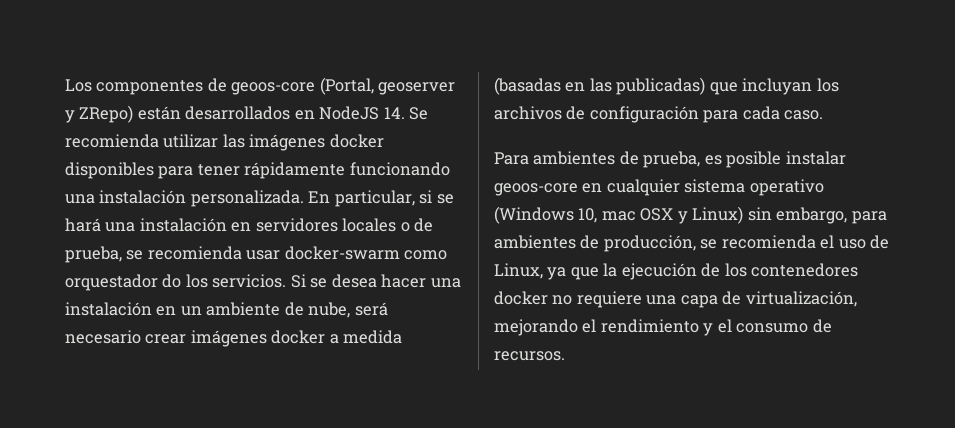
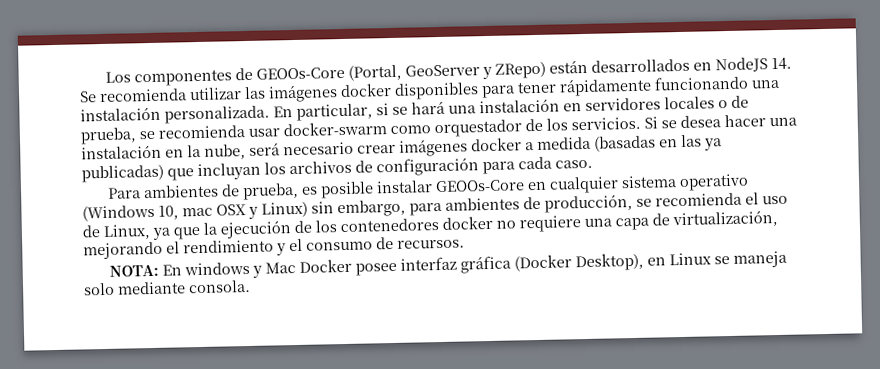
- Los componentes de geoos-core (Portal, geoserver y ZRepo) están desarrollados en NodeJS 14. Se recomienda utilizar las imágenes docker disponibles para tener rápidamente funcionando una instalación personalizada.
+ Los componentes de GEOOs-Core (Portal, GeoServer y ZRepo) están desarrollados en NodeJS 14. Se recomienda utilizar las imágenes docker disponibles para tener rápidamente funcionando una instalación personalizada.
- En particular, si se hará una instalación en servidores locales o de prueba, se recomienda usar docker-swarm como orquestador do los servicios.
+ En particular, si se hará una instalación en servidores locales o de prueba, se recomienda usar docker-swarm como orquestador de los servicios.
- Si se desea hacer una instalación en un ambiente de nube, será necesario crear imágenes docker a medida (basadas en las publicadas) que incluyan los archivos de configuración para cada caso.
+ Si se desea hacer una instalación en la nube, será necesario crear imágenes docker a medida (basadas en las ya publicadas) que incluyan los archivos de configuración para cada caso.
- Para ambientes de prueba, es posible instalar geoos-core en cualquier sistema operativo (Windows 10, mac OSX y Linux) sin embargo, para ambientes de producción, se recomienda el uso de Linux, ya que la ejecución de los contenedores docker no requiere una capa de virtualización, mejorando el rendimiento y el consumo de recursos.
+ Para ambientes de prueba, es posible instalar GEOOs-Core en cualquier sistema operativo (Windows 10, mac OSX y Linux) sin embargo, para ambientes de producción, se recomienda el uso de Linux, ya que la ejecución de los contenedores docker no requiere una capa de virtualización, mejorando el rendimiento y el consumo de recursos.
+ NOTA: En windows y Mac Docker posee interfaz gráfica (Docker Desktop), en Linux se maneja solo mediante consola.

